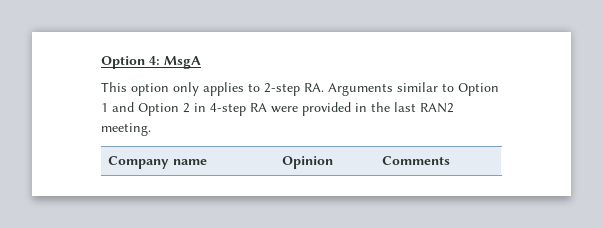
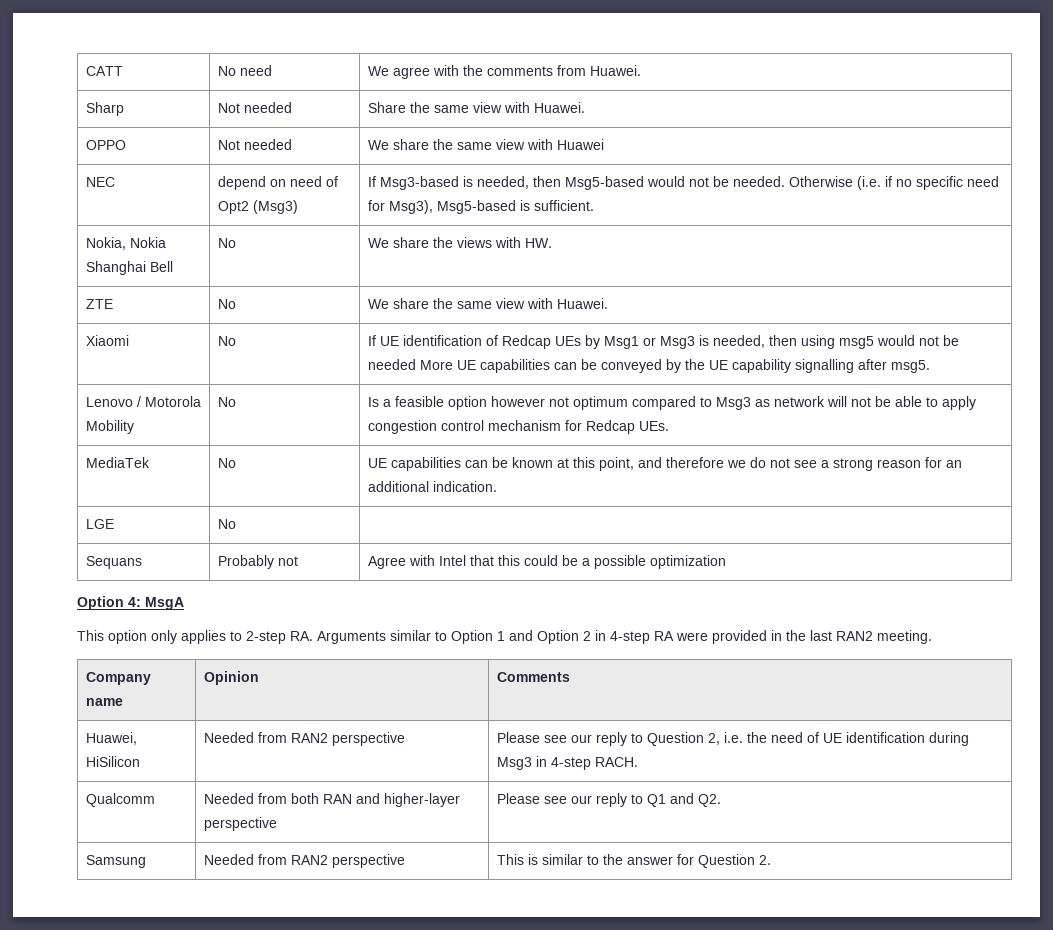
+ CATT | No need | We agree with the comments from Huawei.
+ Sharp | Not needed | Share the same view with Huawei.
+ OPPO | Not needed | We share the same view with Huawei
+ NEC | depend on need of Opt2 (Msg3) | If Msg3-based is needed, then Msg5-based would not be needed. Otherwise (i.e. if no specific need for Msg3), Msg5-based is sufficient.
+ Nokia, Nokia Shanghai Bell | No | We share the views with HW.
+ ZTE | No | We share the same view with Huawei.
+ Xiaomi | No | If UE identification of Redcap UEs by Msg1 or Msg3 is needed, then using msg5 would not be needed More UE capabilities can be conveyed by the UE capability signalling after msg5.
+ Lenovo / Motorola Mobility | No | Is a feasible option however not optimum compared to Msg3 as network will not be able to apply congestion control mechanism for Redcap UEs.
+ MediaTek | No | UE capabilities can be known at this point, and therefore we do not see a strong reason for an additional indication.
+ LGE | No |
+ Sequans | Probably not | Agree with Intel that this could be a possible optimization
+ Huawei, HiSilicon | Needed from RAN2 perspective | Please see our reply to Question 2, i.e. the need of UE identification during Msg3 in 4-step RACH.
+ Qualcomm | Needed from both RAN and higher-layer perspective | Please see our reply to Q1 and Q2.
+ Samsung | Needed from RAN2 perspective | This is similar to the answer for Question 2.

